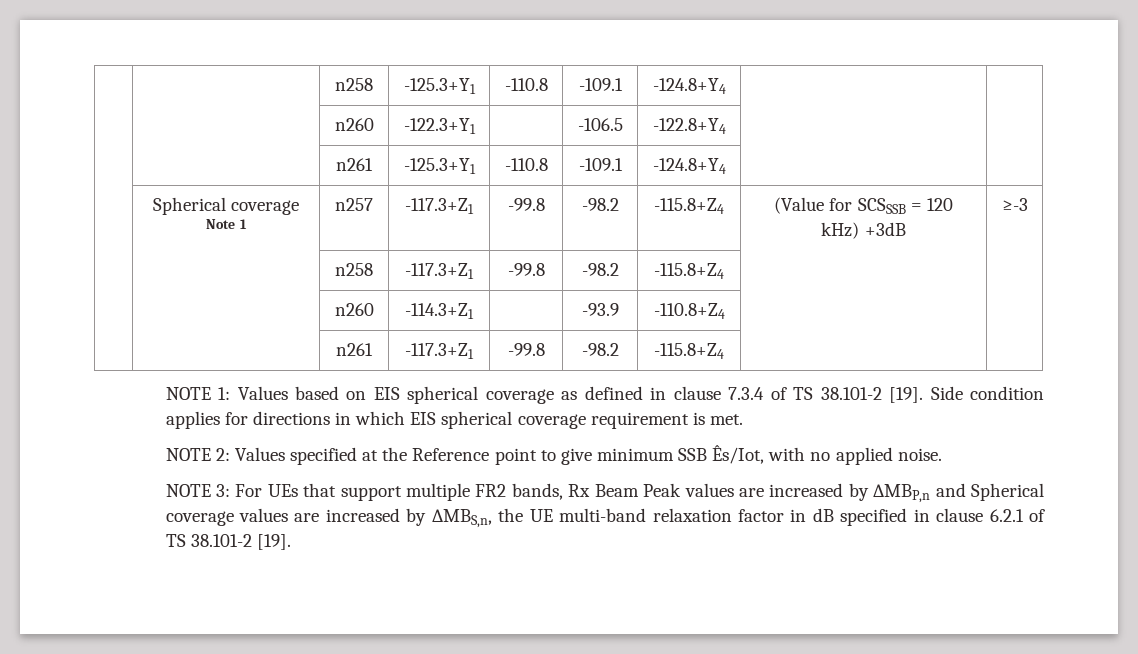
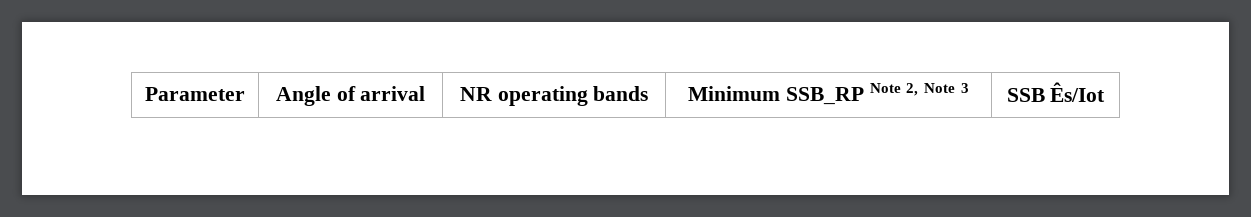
- | | n258 | -125.3+Y1 | -110.8 | -109.1 | -124.8+Y4 | |
- | | n260 | -122.3+Y1 | | -106.5 | -122.8+Y4 | |
- | | n261 | -125.3+Y1 | -110.8 | -109.1 | -124.8+Y4 | |
- | Spherical coverage Note 1 | n257 | -117.3+Z1 | -99.8 | -98.2 | -115.8+Z4 | (Value for SCSSSB = 120 kHz) +3dB | ≥-3
- | | n258 | -117.3+Z1 | -99.8 | -98.2 | -115.8+Z4 | |
- | | n260 | -114.3+Z1 | | -93.9 | -110.8+Z4 | |
- | | n261 | -117.3+Z1 | -99.8 | -98.2 | -115.8+Z4 | |
- NOTE 1: Values based on EIS spherical coverage as defined in clause 7.3.4 of TS 38.101-2 [19]. Side condition applies for directions in which EIS spherical coverage requirement is met.
- NOTE 2: Values specified at the Reference point to give minimum SSB Ês/Iot, with no applied noise.
- NOTE 3: For UEs that support multiple FR2 bands, Rx Beam Peak values are increased by ∆MBP,n and Spherical coverage values are increased by ∆MBS,n, the UE multi-band relaxation factor in dB specified in clause 6.2.1 of TS 38.101-2 [19].
+ Parameter | Angle of arrival | NR operating bands | Minimum SSB_RP Note 2, Note 3 | SSB Ês/Iot

